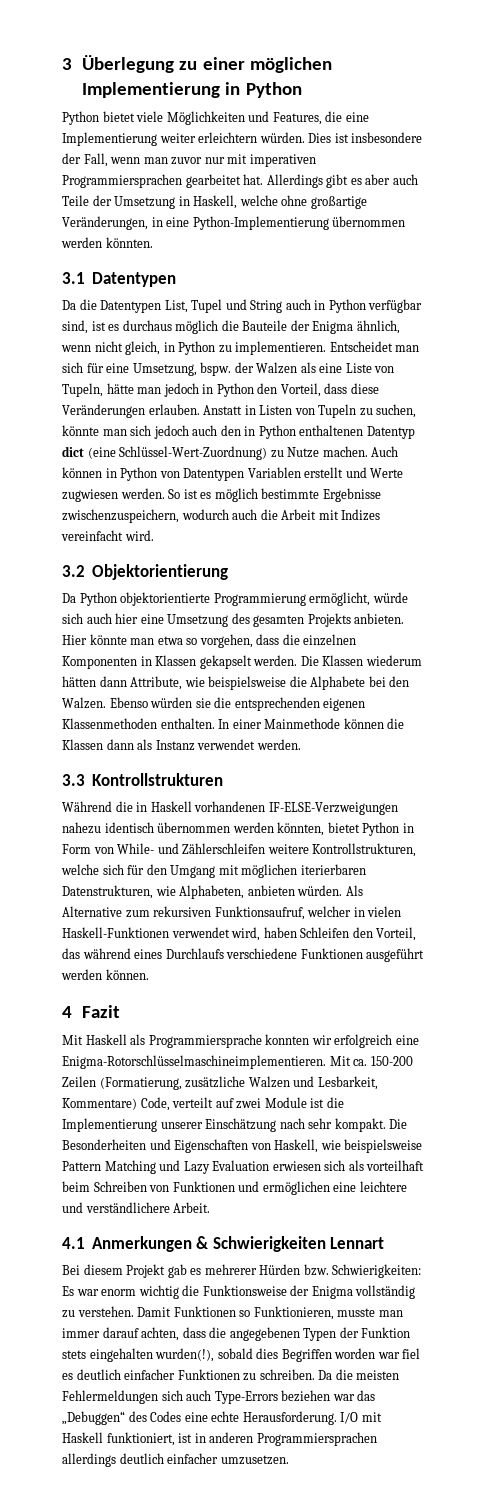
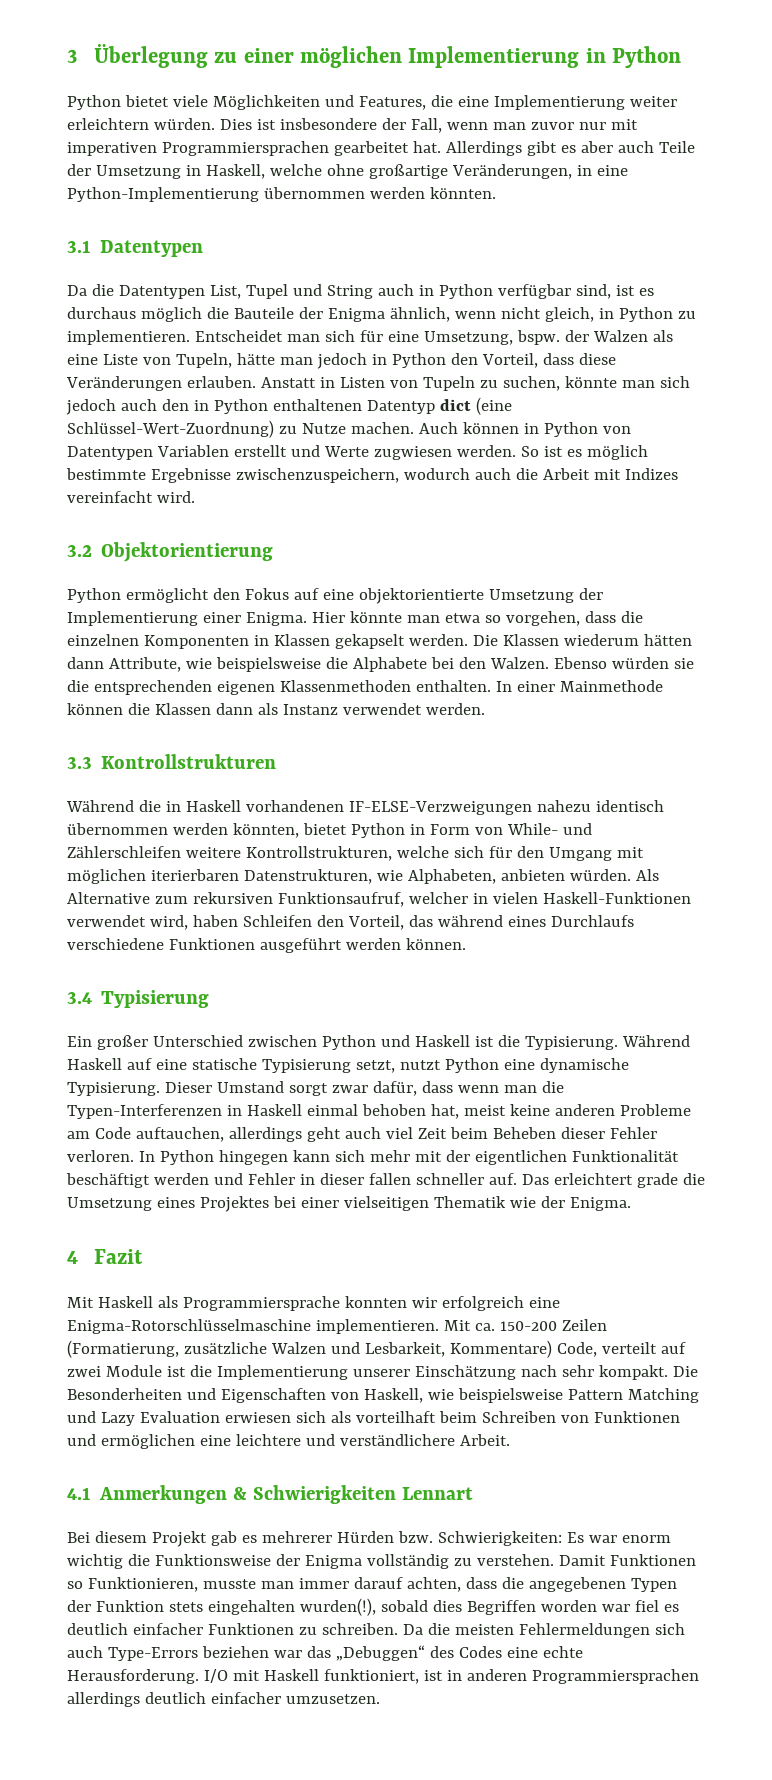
- Da Python objektorientierte Programmierung ermöglicht, würde sich auch hier eine Umsetzung des gesamten Projekts anbieten.
+ Python ermöglicht den Fokus auf eine objektorientierte Umsetzung der Implementierung einer Enigma.
+ 3.4 Typisierung
+ Ein großer Unterschied zwischen Python und Haskell ist die Typisierung. Während Haskell auf eine statische Typisierung setzt, nutzt Python eine dynamische Typisierung. Dieser Umstand sorgt zwar dafür, dass wenn man die Typen-Interferenzen in Haskell einmal behoben hat, meist keine anderen Probleme am Code auftauchen, allerdings geht auch viel Zeit beim Beheben dieser Fehler verloren. In Python hingegen kann sich mehr mit der eigentlichen Funktionalität beschäftigt werden und Fehler in dieser fallen schneller auf. Das erleichtert grade die Umsetzung eines Projektes bei einer vielseitigen Thematik wie der Enigma.
- Mit Haskell als Programmiersprache konnten wir erfolgreich eine Enigma-Rotorschlüsselmaschineimplementieren.
+ Mit Haskell als Programmiersprache konnten wir erfolgreich eine Enigma-Rotorschlüsselmaschine implementieren.

